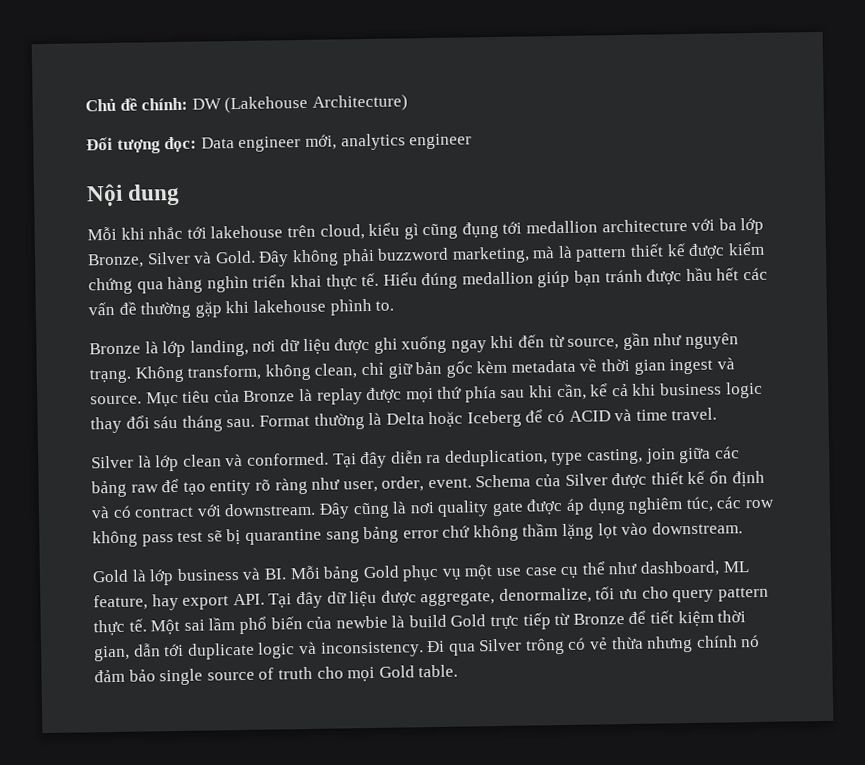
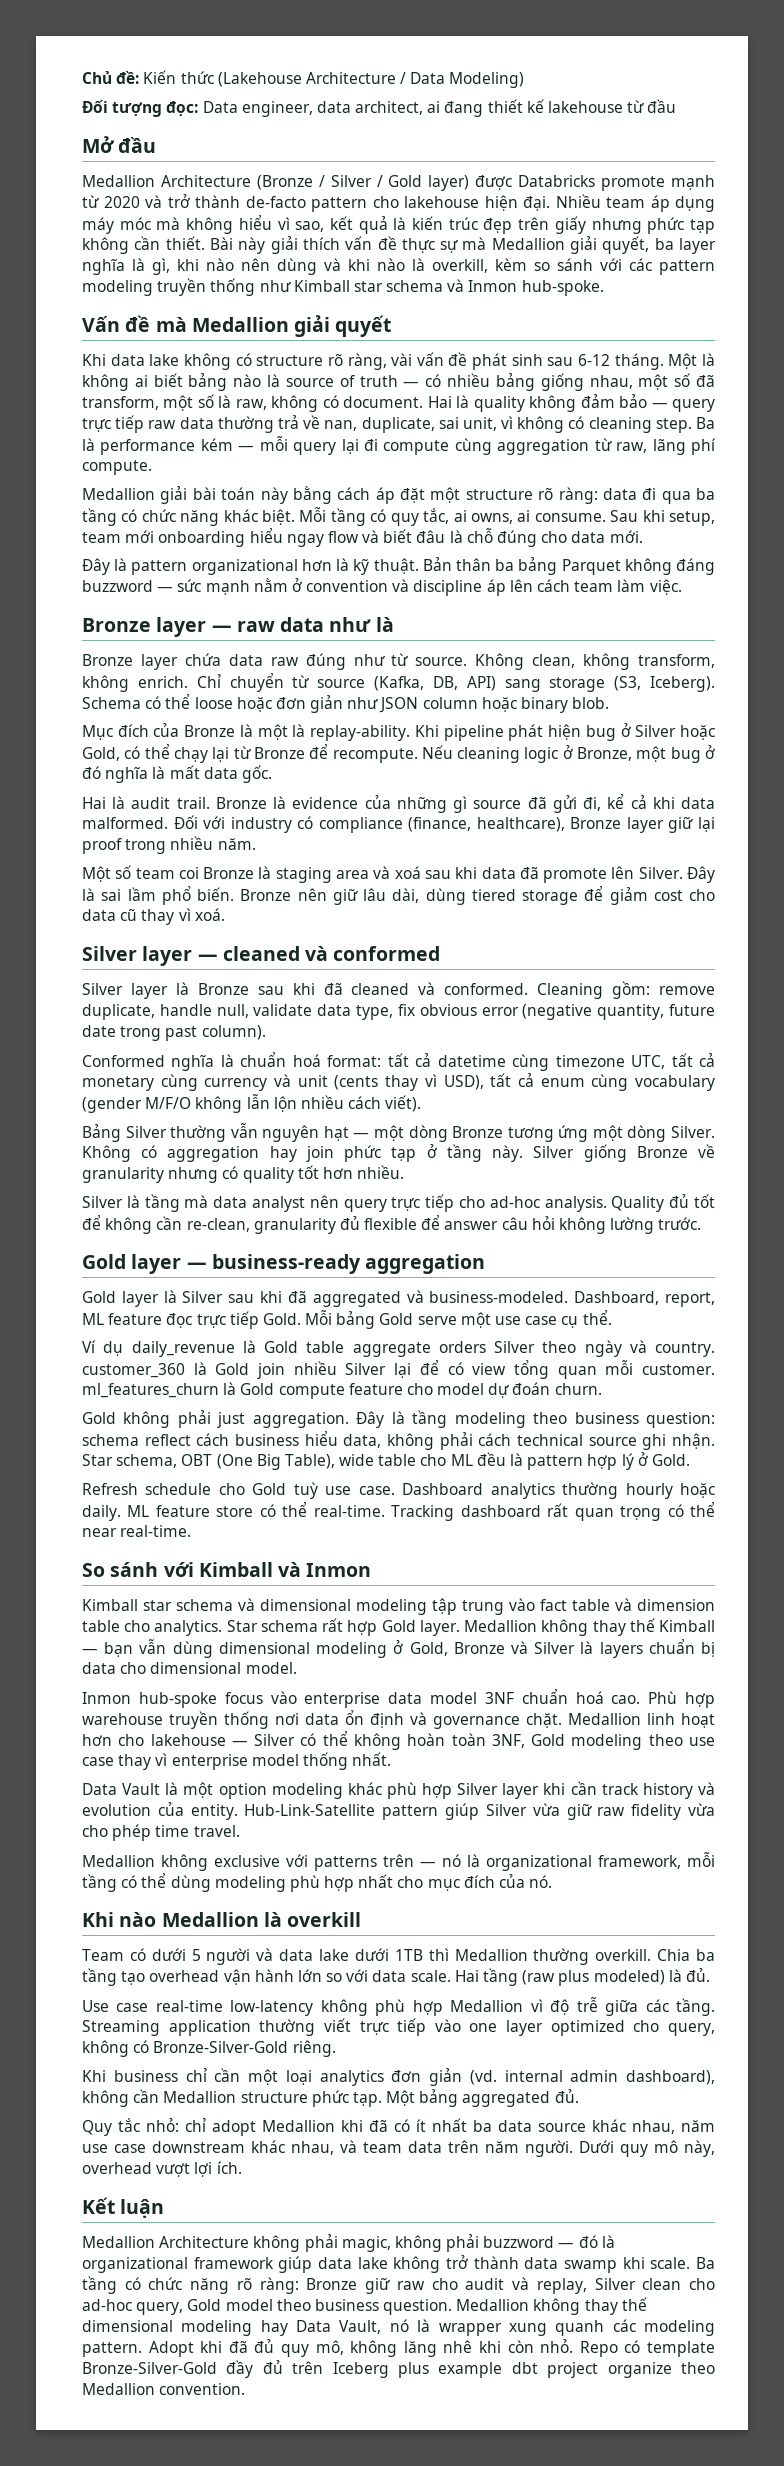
- Chủ đề chính: DW (Lakehouse Architecture)
- Đối tượng đọc: Data engineer mới, analytics engineer
- Nội dung
- Mỗi khi nhắc tới lakehouse trên cloud, kiểu gì cũng đụng tới medallion architecture với ba lớp Bronze, Silver và Gold. Đây không phải buzzword marketing, mà là pattern thiết kế được kiểm chứng qua hàng nghìn triển khai thực tế. Hiểu đúng medallion giúp bạn tránh được hầu hết các vấn đề thường gặp khi lakehouse phình to.
- Bronze là lớp landing, nơi dữ liệu được ghi xuống ngay khi đến từ source, gần như nguyên trạng. Không transform, không clean, chỉ giữ bản gốc kèm metadata về thời gian ingest và source. Mục tiêu của Bronze là replay được mọi thứ phía sau khi cần, kể cả khi business logic thay đổi sáu tháng sau. Format thường là Delta hoặc Iceberg để có ACID và time travel.
- Silver là lớp clean và conformed. Tại đây diễn ra deduplication, type casting, join giữa các bảng raw để tạo entity rõ ràng như user, order, event. Schema của Silver được thiết kế ổn định và có contract với downstream. Đây cũng là nơi quality gate được áp dụng nghiêm túc, các row không pass test sẽ bị quarantine sang bảng error chứ không thầm lặng lọt vào downstream.
- Gold là lớp business và BI. Mỗi bảng Gold phục vụ một use case cụ thể như dashboard, ML feature, hay export API. Tại đây dữ liệu được aggregate, denormalize, tối ưu cho query pattern thực tế. Một sai lầm phổ biến của newbie là build Gold trực tiếp từ Bronze để tiết kiệm thời gian, dẫn tới duplicate logic và inconsistency. Đi qua Silver trông có vẻ thừa nhưng chính nó đảm bảo single source of truth cho mọi Gold table.
+ Chủ đề: Kiến thức (Lakehouse Architecture / Data Modeling)
+ Đối tượng đọc: Data engineer, data architect, ai đang thiết kế lakehouse từ đầu
+ Mở đầu
+ Medallion Architecture (Bronze / Silver / Gold layer) được Databricks promote mạnh từ 2020 và trở thành de-facto pattern cho lakehouse hiện đại. Nhiều team áp dụng máy móc mà không hiểu vì sao, kết quả là kiến trúc đẹp trên giấy nhưng phức tạp không cần thiết. Bài này giải thích vấn đề thực sự mà Medallion giải quyết, ba layer nghĩa là gì, khi nào nên dùng và khi nào là overkill, kèm so sánh với các pattern modeling truyền thống như Kimball star schema và Inmon hub-spoke.
+ Vấn đề mà Medallion giải quyết
+ Khi data lake không có structure rõ ràng, vài vấn đề phát sinh sau 6-12 tháng. Một là không ai biết bảng nào là source of truth — có nhiều bảng giống nhau, một số đã transform, một số là raw, không có document. Hai là quality không đảm bảo — query trực tiếp raw data thường trả về nan, duplicate, sai unit, vì không có cleaning step. Ba là performance kém — mỗi query lại đi compute cùng aggregation từ raw, lãng phí compute.
+ Medallion giải bài toán này bằng cách áp đặt một structure rõ ràng: data đi qua ba tầng có chức năng khác biệt. Mỗi tầng có quy tắc, ai owns, ai consume. Sau khi setup, team mới onboarding hiểu ngay flow và biết đâu là chỗ đúng cho data mới.
+ Đây là pattern organizational hơn là kỹ thuật. Bản thân ba bảng Parquet không đáng buzzword — sức mạnh nằm ở convention và discipline áp lên cách team làm việc.
+ Bronze layer — raw data như là
+ Bronze layer chứa data raw đúng như từ source. Không clean, không transform, không enrich. Chỉ chuyển từ source (Kafka, DB, API) sang storage (S3, Iceberg). Schema có thể loose hoặc đơn giản như JSON column hoặc binary blob.
+ Mục đích của Bronze là một là replay-ability. Khi pipeline phát hiện bug ở Silver hoặc Gold, có thể chạy lại từ Bronze để recompute. Nếu cleaning logic ở Bronze, một bug ở đó nghĩa là mất data gốc.
+ Hai là audit trail. Bronze là evidence của những gì source đã gửi đi, kể cả khi data malformed. Đối với industry có compliance (finance, healthcare), Bronze layer giữ lại proof trong nhiều năm.
+ Một số team coi Bronze là staging area và xoá sau khi data đã promote lên Silver. Đây là sai lầm phổ biến. Bronze nên giữ lâu dài, dùng tiered storage để giảm cost cho data cũ thay vì xoá.
+ Silver layer — cleaned và conformed
+ Silver layer là Bronze sau khi đã cleaned và conformed. Cleaning gồm: remove duplicate, handle null, validate data type, fix obvious error (negative quantity, future date trong past column).
+ Conformed nghĩa là chuẩn hoá format: tất cả datetime cùng timezone UTC, tất cả monetary cùng currency và unit (cents thay vì USD), tất cả enum cùng vocabulary (gender M/F/O không lẫn lộn nhiều cách viết).
+ Bảng Silver thường vẫn nguyên hạt — một dòng Bronze tương ứng một dòng Silver. Không có aggregation hay join phức tạp ở tầng này. Silver giống Bronze về granularity nhưng có quality tốt hơn nhiều.
+ Silver là tầng mà data analyst nên query trực tiếp cho ad-hoc analysis. Quality đủ tốt để không cần re-clean, granularity đủ flexible để answer câu hỏi không lường trước.
+ Gold layer — business-ready aggregation
+ Gold layer là Silver sau khi đã aggregated và business-modeled. Dashboard, report, ML feature đọc trực tiếp Gold. Mỗi bảng Gold serve một use case cụ thể.
+ Ví dụ daily_revenue là Gold table aggregate orders Silver theo ngày và country. customer_360 là Gold join nhiều Silver lại để có view tổng quan mỗi customer. ml_features_churn là Gold compute feature cho model dự đoán churn.
+ Gold không phải just aggregation. Đây là tầng modeling theo business question: schema reflect cách business hiểu data, không phải cách technical source ghi nhận. Star schema, OBT (One Big Table), wide table cho ML đều là pattern hợp lý ở Gold.
+ Refresh schedule cho Gold tuỳ use case. Dashboard analytics thường hourly hoặc daily. ML feature store có thể real-time. Tracking dashboard rất quan trọng có thể near real-time.
+ So sánh với Kimball và Inmon
+ Kimball star schema và dimensional modeling tập trung vào fact table và dimension table cho analytics. Star schema rất hợp Gold layer. Medallion không thay thế Kimball — bạn vẫn dùng dimensional modeling ở Gold, Bronze và Silver là layers chuẩn bị data cho dimensional model.
+ Inmon hub-spoke focus vào enterprise data model 3NF chuẩn hoá cao. Phù hợp warehouse truyền thống nơi data ổn định và governance chặt. Medallion linh hoạt hơn cho lakehouse — Silver có thể không hoàn toàn 3NF, Gold modeling theo use case thay vì enterprise model thống nhất.
+ Data Vault là một option modeling khác phù hợp Silver layer khi cần track history và evolution của entity. Hub-Link-Satellite pattern giúp Silver vừa giữ raw fidelity vừa cho phép time travel.
+ Medallion không exclusive với patterns trên — nó là organizational framework, mỗi tầng có thể dùng modeling phù hợp nhất cho mục đích của nó.
+ Khi nào Medallion là overkill
+ Team có dưới 5 người và data lake dưới 1TB thì Medallion thường overkill. Chia ba tầng tạo overhead vận hành lớn so với data scale. Hai tầng (raw plus modeled) là đủ.
+ Use case real-time low-latency không phù hợp Medallion vì độ trễ giữa các tầng. Streaming application thường viết trực tiếp vào one layer optimized cho query, không có Bronze-Silver-Gold riêng.
+ Khi business chỉ cần một loại analytics đơn giản (vd. internal admin dashboard), không cần Medallion structure phức tạp. Một bảng aggregated đủ.
+ Quy tắc nhỏ: chỉ adopt Medallion khi đã có ít nhất ba data source khác nhau, năm use case downstream khác nhau, và team data trên năm người. Dưới quy mô này, overhead vượt lợi ích.
+ Kết luận
+ Medallion Architecture không phải magic, không phải buzzword — đó là organizational framework giúp data lake không trở thành data swamp khi scale. Ba tầng có chức năng rõ ràng: Bronze giữ raw cho audit và replay, Silver clean cho ad-hoc query, Gold model theo business question. Medallion không thay thế dimensional modeling hay Data Vault, nó là wrapper xung quanh các modeling pattern. Adopt khi đã đủ quy mô, không lăng nhê khi còn nhỏ. Repo có template Bronze-Silver-Gold đầy đủ trên Iceberg plus example dbt project organize theo Medallion convention.

